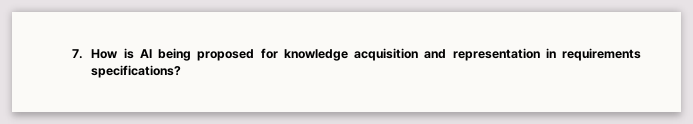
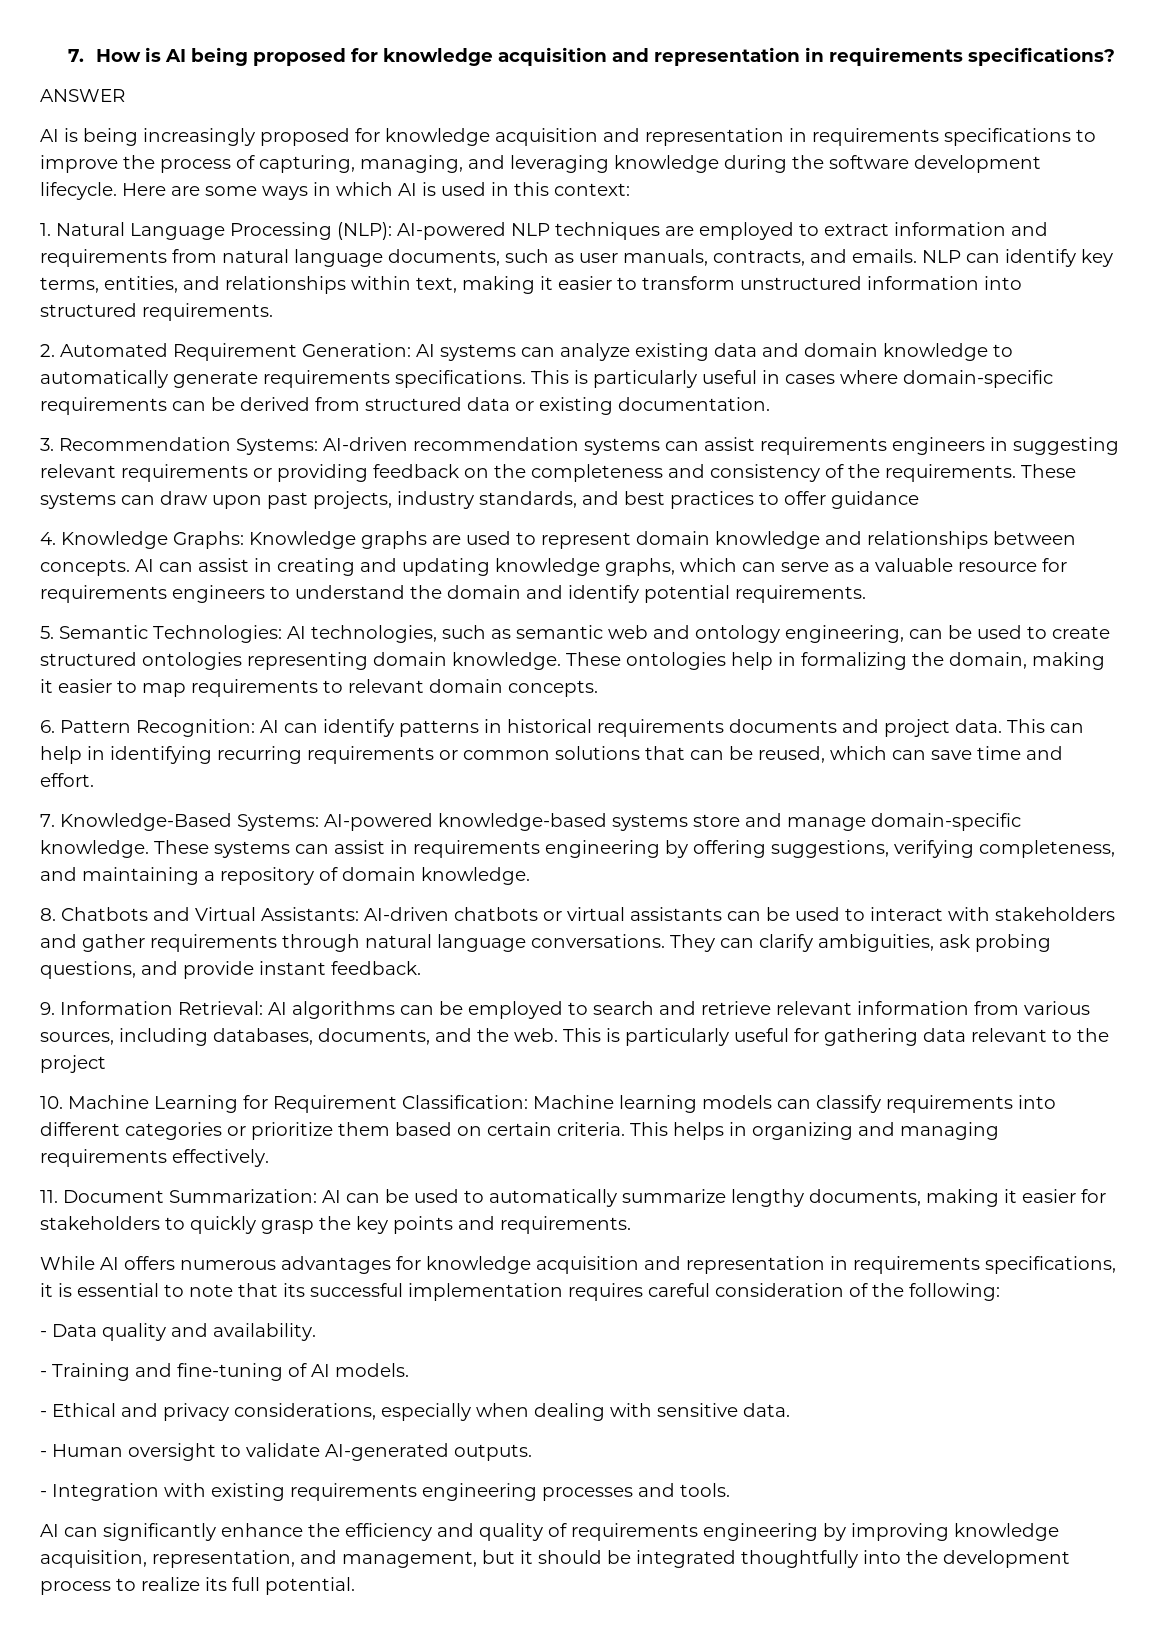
+ ANSWER
+ AI is being increasingly proposed for knowledge acquisition and representation in requirements specifications to improve the process of capturing, managing, and leveraging knowledge during the software development lifecycle. Here are some ways in which AI is used in this context:
+ 1. Natural Language Processing (NLP): AI-powered NLP techniques are employed to extract information and requirements from natural language documents, such as user manuals, contracts, and emails. NLP can identify key terms, entities, and relationships within text, making it easier to transform unstructured information into structured requirements.
+ 2. Automated Requirement Generation: AI systems can analyze existing data and domain knowledge to automatically generate requirements specifications. This is particularly useful in cases where domain-specific requirements can be derived from structured data or existing documentation.
+ 3. Recommendation Systems: AI-driven recommendation systems can assist requirements engineers in suggesting relevant requirements or providing feedback on the completeness and consistency of the requirements. These systems can draw upon past projects, industry standards, and best practices to offer guidance
+ 4. Knowledge Graphs: Knowledge graphs are used to represent domain knowledge and relationships between concepts. AI can assist in creating and updating knowledge graphs, which can serve as a valuable resource for requirements engineers to understand the domain and identify potential requirements.
+ 5. Semantic Technologies: AI technologies, such as semantic web and ontology engineering, can be used to create structured ontologies representing domain knowledge. These ontologies help in formalizing the domain, making it easier to map requirements to relevant domain concepts.
+ 6. Pattern Recognition: AI can identify patterns in historical requirements documents and project data. This can help in identifying recurring requirements or common solutions that can be reused, which can save time and effort.
+ 7. Knowledge-Based Systems: AI-powered knowledge-based systems store and manage domain-specific knowledge. These systems can assist in requirements engineering by offering suggestions, verifying completeness, and maintaining a repository of domain knowledge.
+ 8. Chatbots and Virtual Assistants: AI-driven chatbots or virtual assistants can be used to interact with stakeholders and gather requirements through natural language conversations. They can clarify ambiguities, ask probing questions, and provide instant feedback.
+ 9. Information Retrieval: AI algorithms can be employed to search and retrieve relevant information from various sources, including databases, documents, and the web. This is particularly useful for gathering data relevant to the project
+ 10. Machine Learning for Requirement Classification: Machine learning models can classify requirements into different categories or prioritize them based on certain criteria. This helps in organizing and managing requirements effectively.
+ 11. Document Summarization: AI can be used to automatically summarize lengthy documents, making it easier for stakeholders to quickly grasp the key points and requirements.
+ While AI offers numerous advantages for knowledge acquisition and representation in requirements specifications, it is essential to note that its successful implementation requires careful consideration of the following:
+ - Data quality and availability.
+ - Training and fine-tuning of AI models.
+ - Ethical and privacy considerations, especially when dealing with sensitive data.
+ - Human oversight to validate AI-generated outputs.
+ - Integration with existing requirements engineering processes and tools.
+ AI can significantly enhance the efficiency and quality of requirements engineering by improving knowledge acquisition, representation, and management, but it should be integrated thoughtfully into the development process to realize its full potential.

